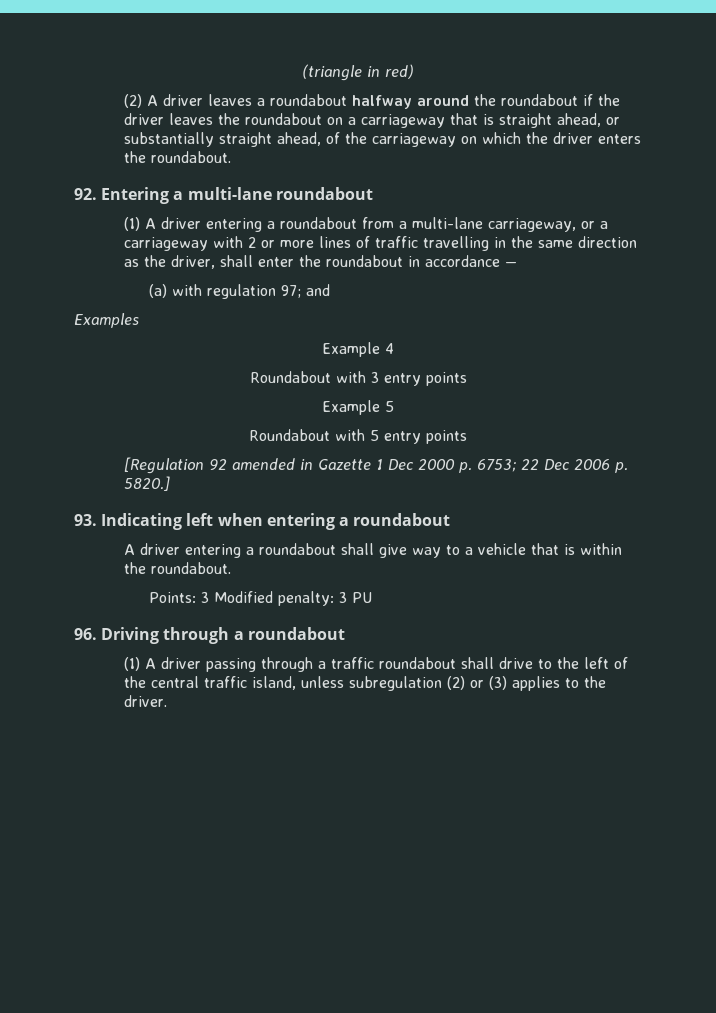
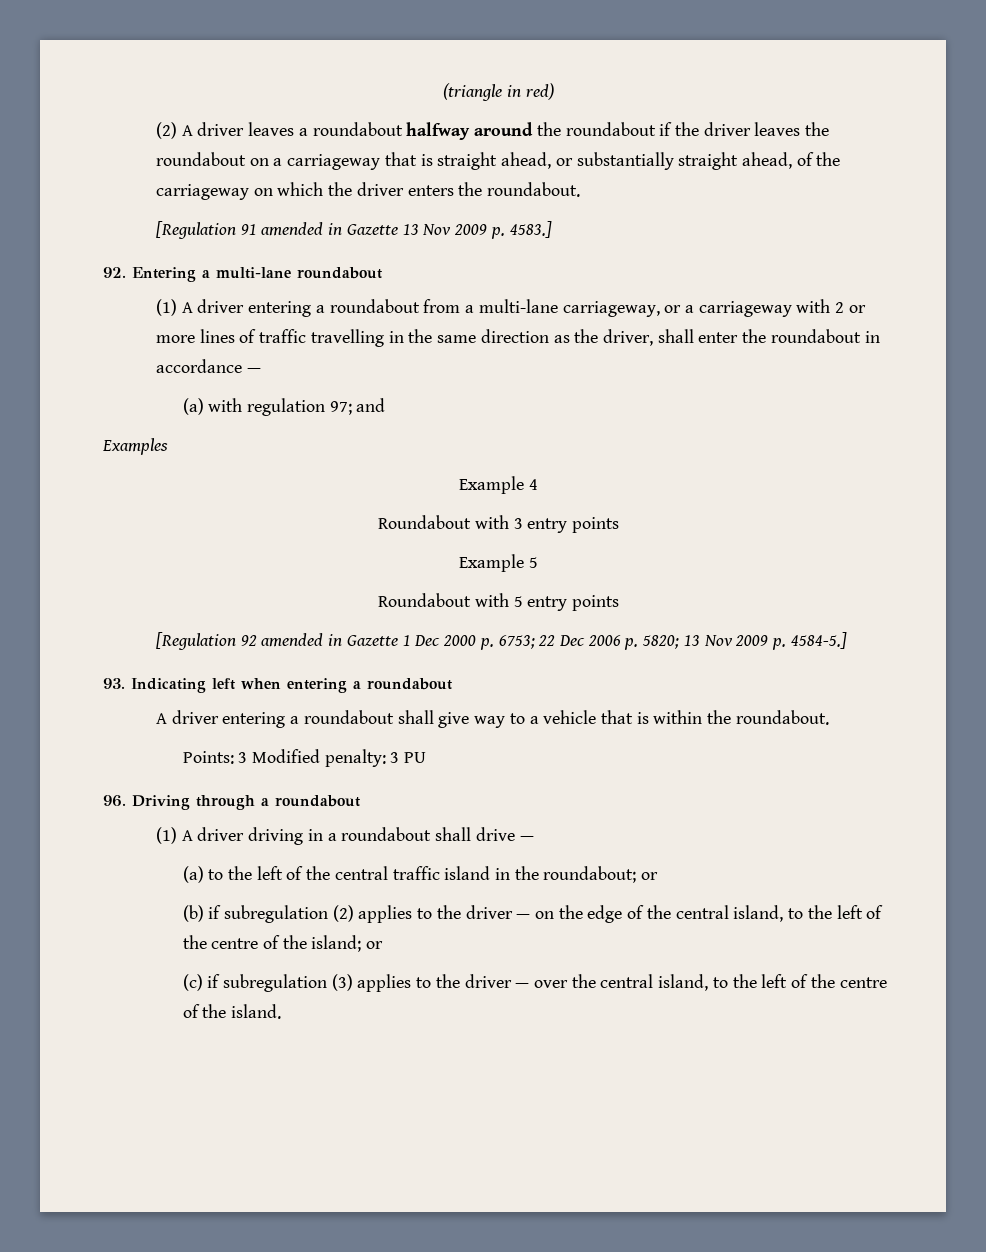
+ [Regulation 91 amended in Gazette 13 Nov 2009 p. 4583.]
- [Regulation 92 amended in Gazette 1 Dec 2000 p. 6753; 22 Dec 2006 p. 5820.]
+ [Regulation 92 amended in Gazette 1 Dec 2000 p. 6753; 22 Dec 2006 p. 5820; 13 Nov 2009 p. 4584-5.]
- (1) A driver passing through a traffic roundabout shall drive to the left of the central traffic island, unless subregulation (2) or (3) applies to the driver.
+ (1) A driver driving in a roundabout shall drive —
+ (a) to the left of the central traffic island in the roundabout; or
+ (b) if subregulation (2) applies to the driver — on the edge of the central island, to the left of the centre of the island; or
+ (c) if subregulation (3) applies to the driver — over the central island, to the left of the centre of the island.

